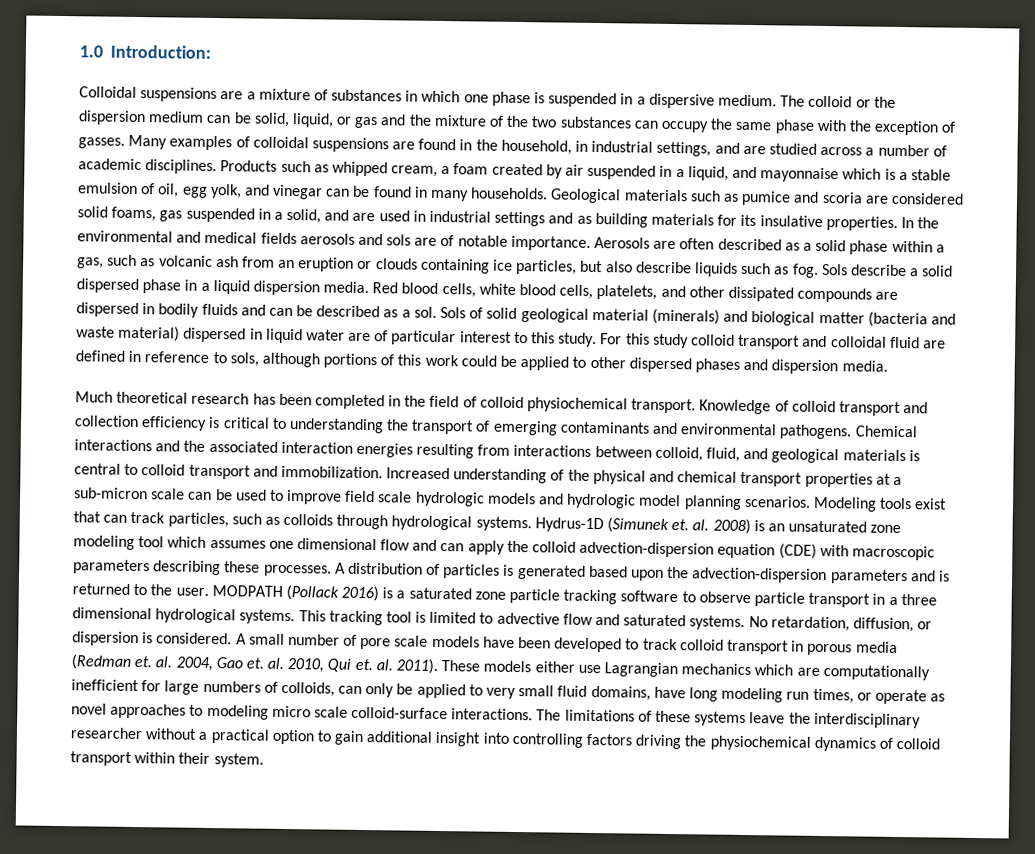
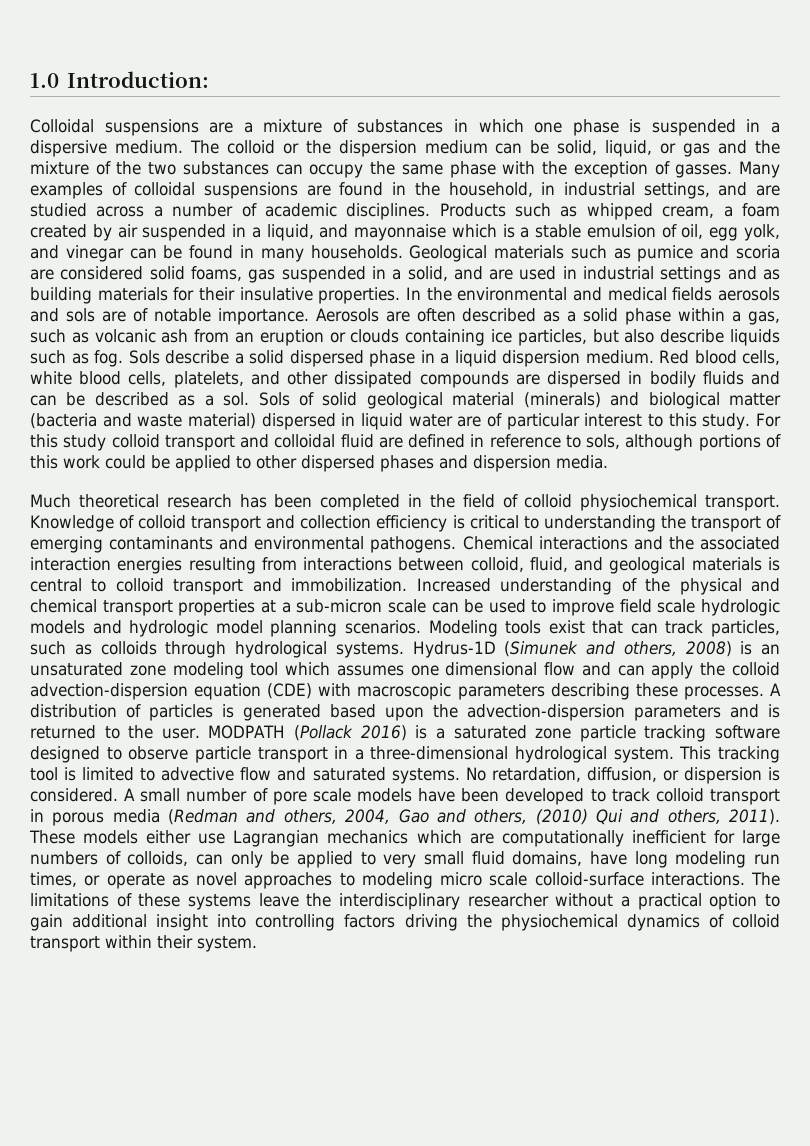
- Geological materials such as pumice and scoria are considered solid foams, gas suspended in a solid, and are used in industrial settings and as building materials for its insulative properties.
+ Geological materials such as pumice and scoria are considered solid foams, gas suspended in a solid, and are used in industrial settings and as building materials for their insulative properties.
- Sols describe a solid dispersed phase in a liquid dispersion media.
+ Sols describe a solid dispersed phase in a liquid dispersion medium.
- Hydrus-1D (Simunek et. al. 2008) is an unsaturated zone modeling tool which assumes one dimensional flow and can apply the colloid advection-dispersion equation (CDE) with macroscopic parameters describing these processes.
+ Hydrus-1D (Simunek and others, 2008) is an unsaturated zone modeling tool which assumes one dimensional flow and can apply the colloid advection-dispersion equation (CDE) with macroscopic parameters describing these processes.
- MODPATH (Pollack 2016) is a saturated zone particle tracking software to observe particle transport in a three dimensional hydrological systems.
+ MODPATH (Pollack 2016) is a saturated zone particle tracking software designed to observe particle transport in a three-dimensional hydrological system.
- A small number of pore scale models have been developed to track colloid transport in porous media (Redman et. al. 2004, Gao et. al. 2010, Qui et. al. 2011).
+ A small number of pore scale models have been developed to track colloid transport in porous media (Redman and others, 2004, Gao and others, (2010) Qui and others, 2011).

